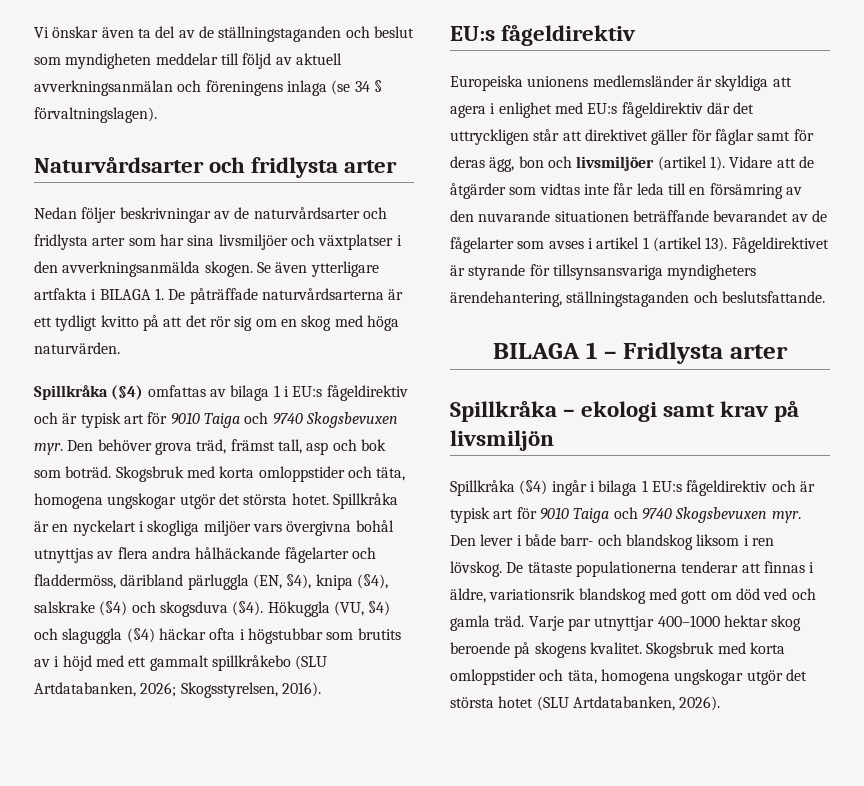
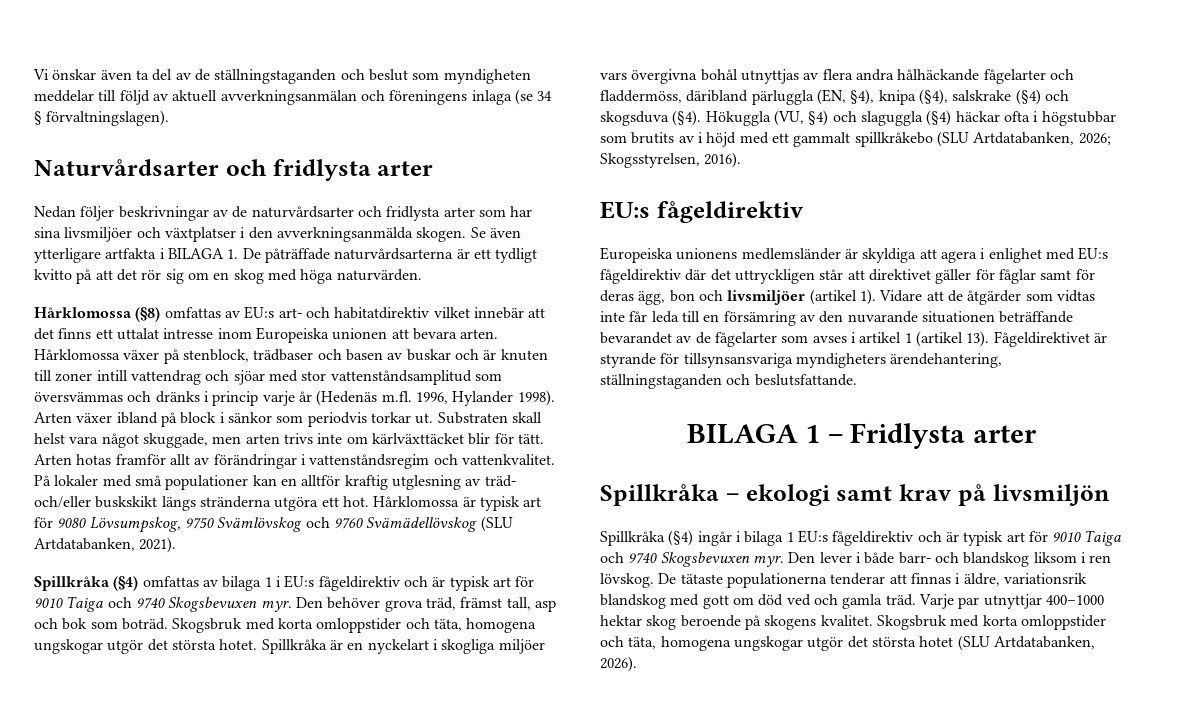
+ Hårklomossa (§8) omfattas av EU:s art- och habitatdirektiv vilket innebär att det finns ett uttalat intresse inom Europeiska unionen att bevara arten. Hårklomossa växer på stenblock, trädbaser och basen av buskar och är knuten till zoner intill vattendrag och sjöar med stor vattenståndsamplitud som översvämmas och dränks i princip varje år (Hedenäs m.fl. 1996, Hylander 1998). Arten växer ibland på block i sänkor som periodvis torkar ut. Substraten skall helst vara något skuggade, men arten trivs inte om kärlväxttäcket blir för tätt. Arten hotas framför allt av förändringar i vattenståndsregim och vattenkvalitet. På lokaler med små populationer kan en alltför kraftig utglesning av träd- och/eller buskskikt längs stränderna utgöra ett hot. Hårklomossa är typisk art för 9080 Lövsumpskog, 9750 Svämlövskog och 9760 Svämädellövskog (SLU Artdatabanken, 2021).

